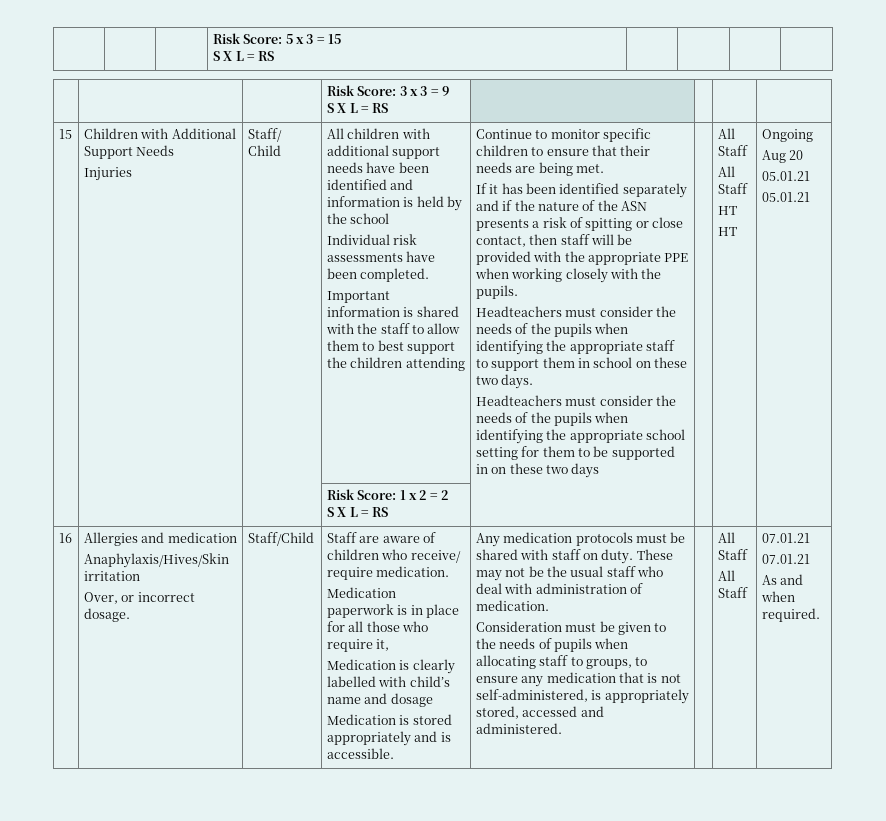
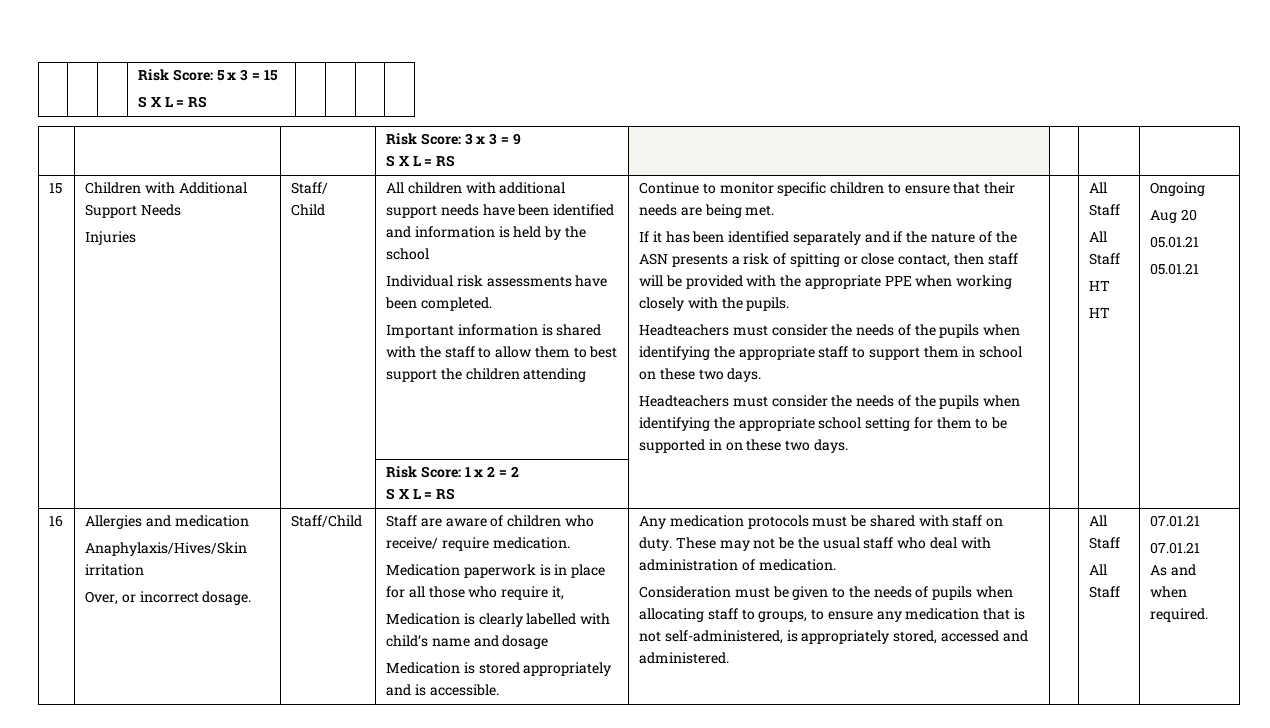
- Headteachers must consider the needs of the pupils when identifying the appropriate school setting for them to be supported in on these two days
+ Headteachers must consider the needs of the pupils when identifying the appropriate school setting for them to be supported in on these two days.

